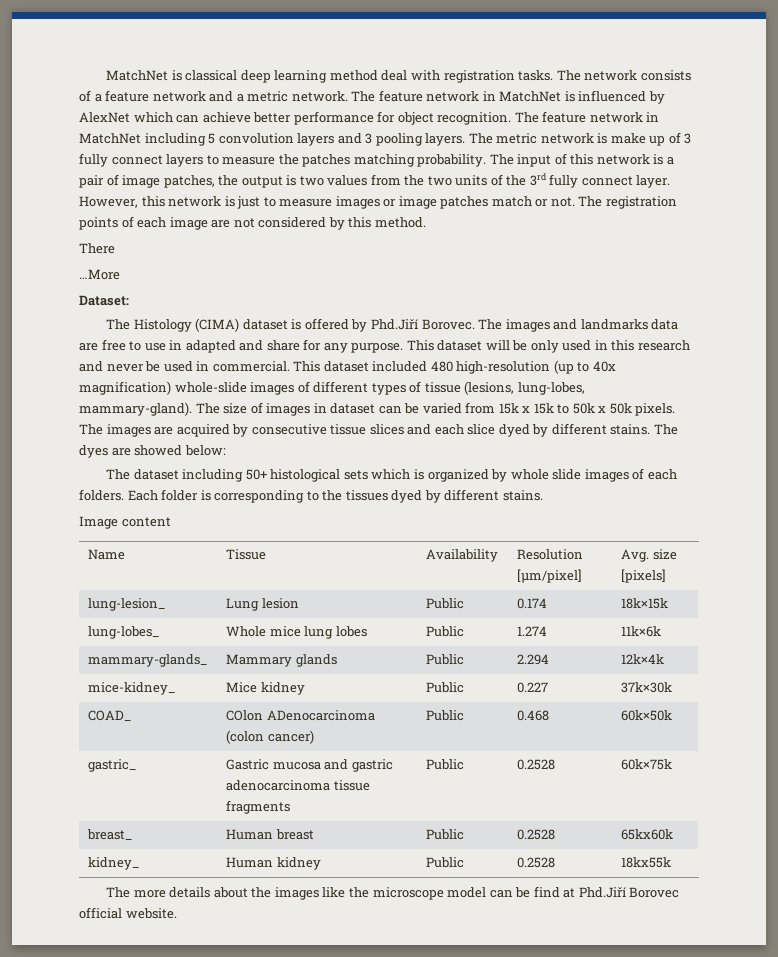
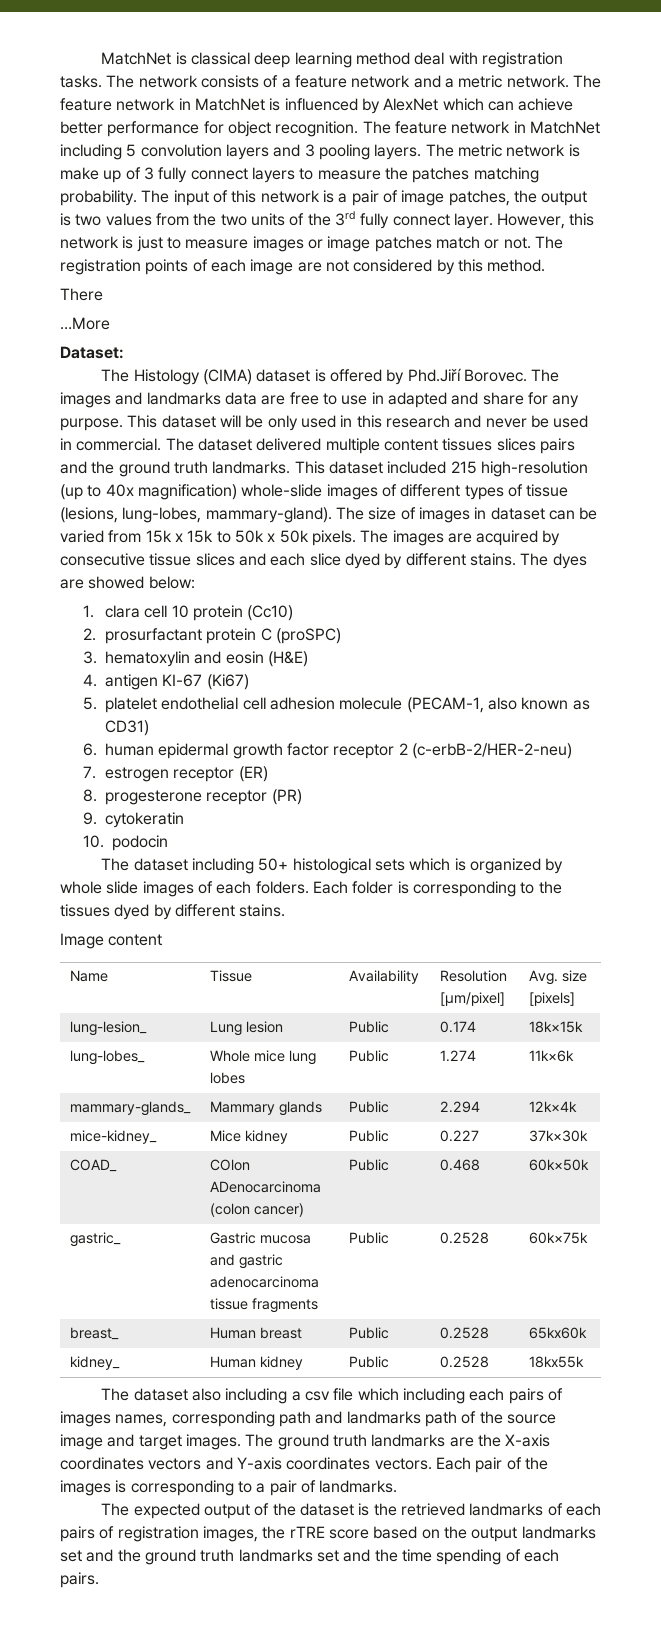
+ The dataset delivered multiple content tissues slices pairs and the ground truth landmarks.
- This dataset included 480 high-resolution (up to 40x magnification) whole-slide images of different types of tissue (lesions, lung-lobes, mammary-gland).
+ This dataset included 215 high-resolution (up to 40x magnification) whole-slide images of different types of tissue (lesions, lung-lobes, mammary-gland).
+ 1. clara cell 10 protein (Cc10)
+ 2. prosurfactant protein C (proSPC)
+ 3. hematoxylin and eosin (H&E)
+ 4. antigen KI-67 (Ki67)
+ 5. platelet endothelial cell adhesion molecule (PECAM-1, also known as CD31)
+ 6. human epidermal growth factor receptor 2 (c-erbB-2/HER-2-neu)
+ 7. estrogen receptor (ER)
+ 8. progesterone receptor (PR)
+ 9. cytokeratin
+ 10. podocin
- The more details about the images like the microscope model can be find at Phd.Jiří Borovec official website.
+ The dataset also including a csv file which including each pairs of images names, corresponding path and landmarks path of the source image and target images. The ground truth landmarks are the X-axis coordinates vectors and Y-axis coordinates vectors. Each pair of the images is corresponding to a pair of landmarks.
+ The expected output of the dataset is the retrieved landmarks of each pairs of registration images, the rTRE score based on the output landmarks set and the ground truth landmarks set and the time spending of each pairs.

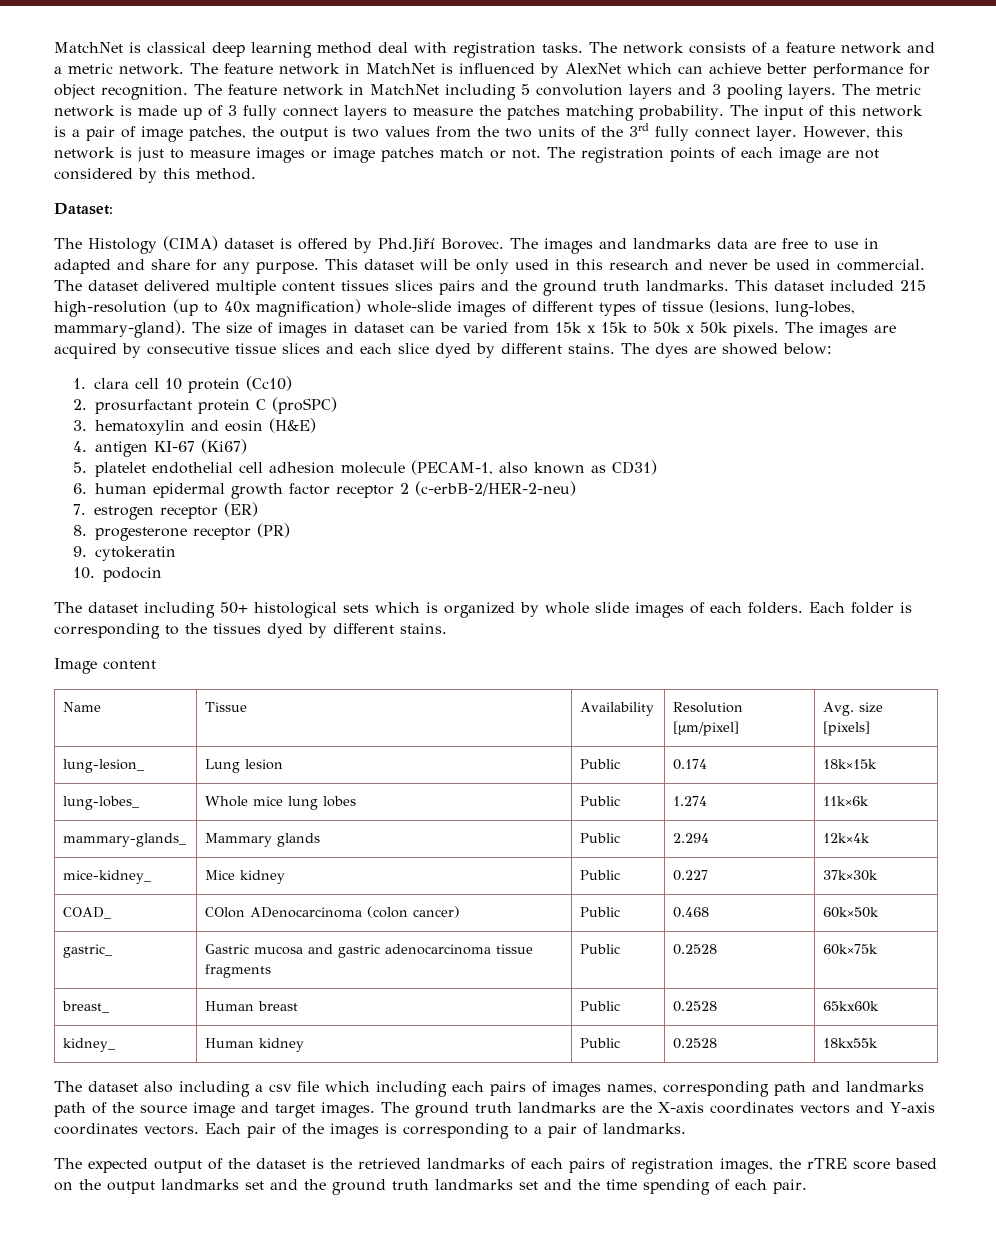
- The metric network is make up of 3 fully connect layers to measure the patches matching probability.
+ The metric network is made up of 3 fully connect layers to measure the patches matching probability.
- There
- …More
- The expected output of the dataset is the retrieved landmarks of each pairs of registration images, the rTRE score based on the output landmarks set and the ground truth landmarks set and the time spending of each pairs.
+ The expected output of the dataset is the retrieved landmarks of each pairs of registration images, the rTRE score based on the output landmarks set and the ground truth landmarks set and the time spending of each pair.

